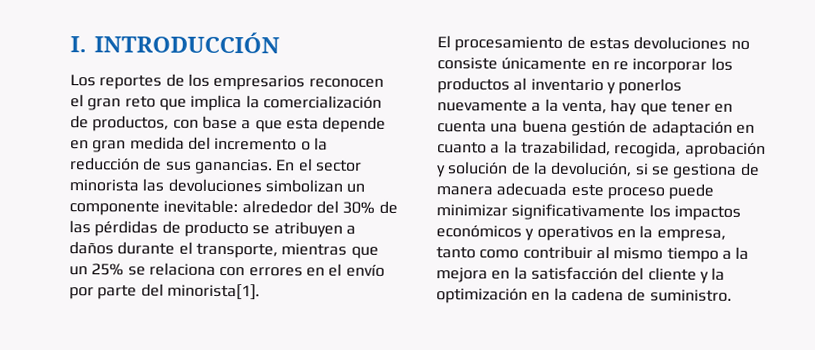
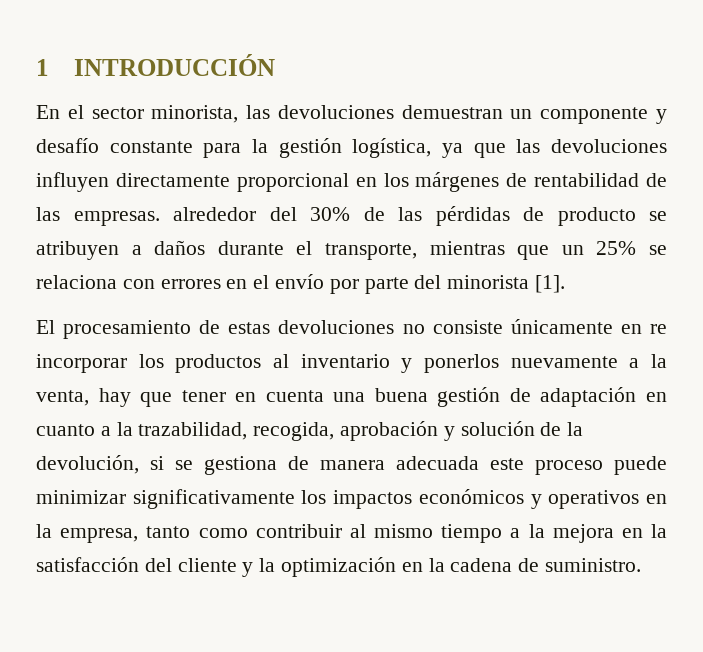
- I. INTRODUCCIÓN
+ 1 INTRODUCCIÓN
- Los reportes de los empresarios reconocen el gran reto que implica la comercialización de productos, con base a que esta depende en gran medida del incremento o la reducción de sus ganancias. En el sector minorista las devoluciones simbolizan un componente inevitable: alrededor del 30% de las pérdidas de producto se atribuyen a daños durante el transporte, mientras que un 25% se relaciona con errores en el envío por parte del minorista[1].
+ En el sector minorista, las devoluciones demuestran un componente y desafío constante para la gestión logística, ya que las devoluciones influyen directamente proporcional en los márgenes de rentabilidad de las empresas. alrededor del 30% de las pérdidas de producto se atribuyen a daños durante el transporte, mientras que un 25% se relaciona con errores en el envío por parte del minorista [1].

